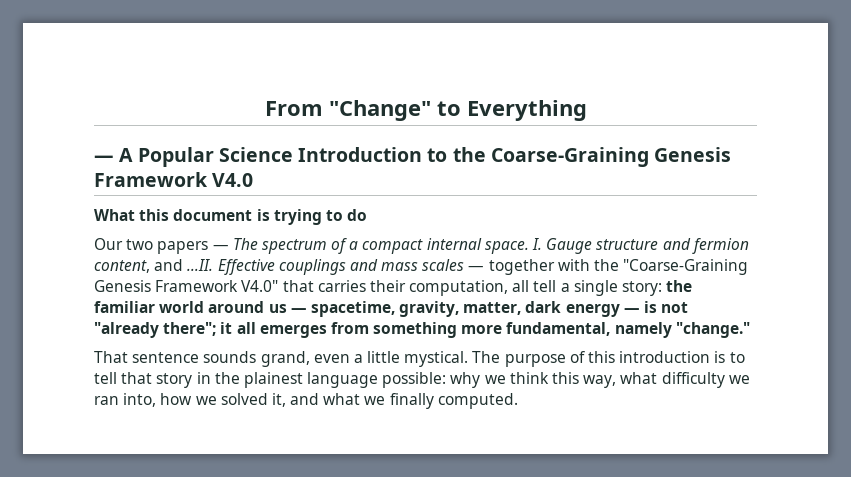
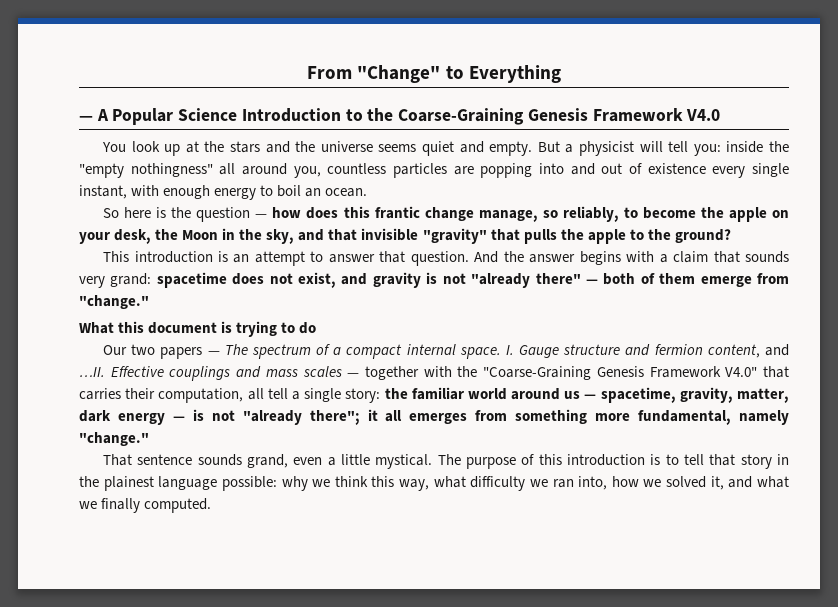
+ You look up at the stars and the universe seems quiet and empty. But a physicist will tell you: inside the "empty nothingness" all around you, countless particles are popping into and out of existence every single instant, with enough energy to boil an ocean.
+ So here is the question — how does this frantic change manage, so reliably, to become the apple on your desk, the Moon in the sky, and that invisible "gravity" that pulls the apple to the ground?
+ This introduction is an attempt to answer that question. And the answer begins with a claim that sounds very grand: spacetime does not exist, and gravity is not "already there" — both of them emerge from "change."

